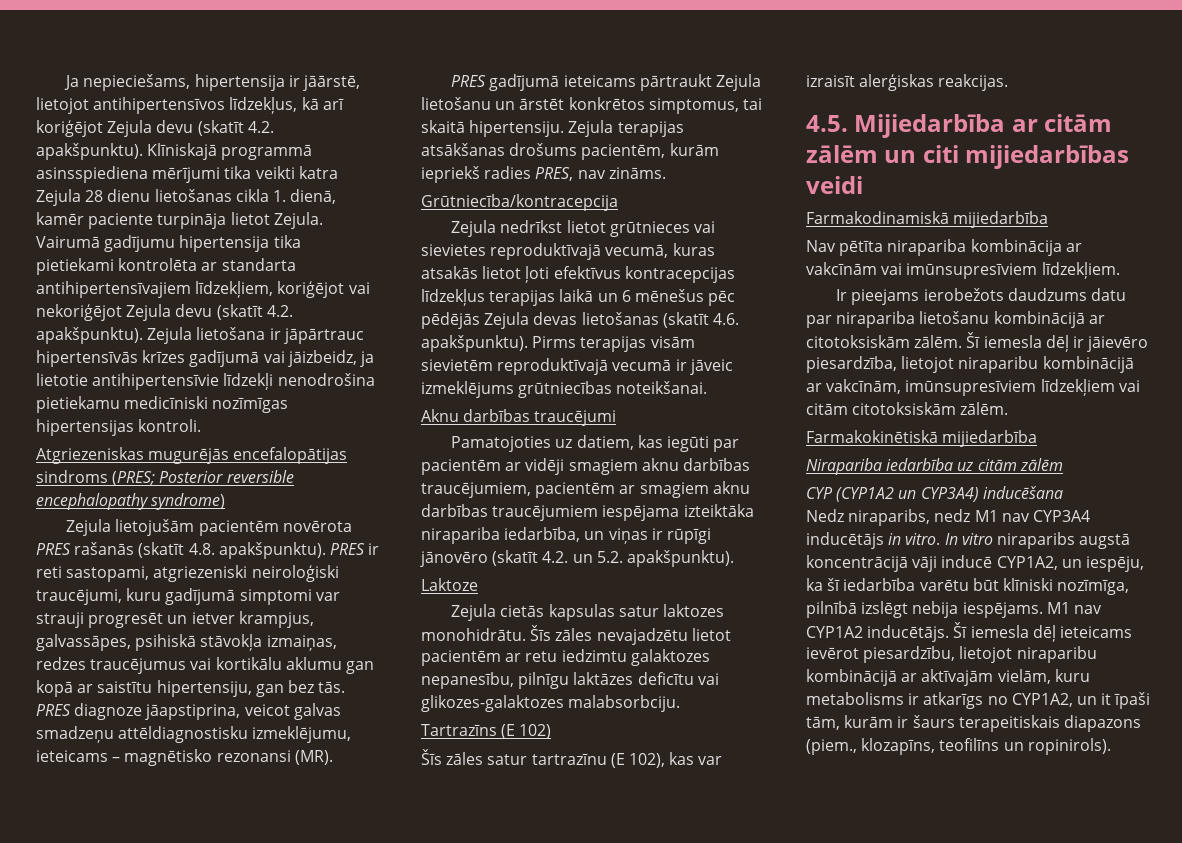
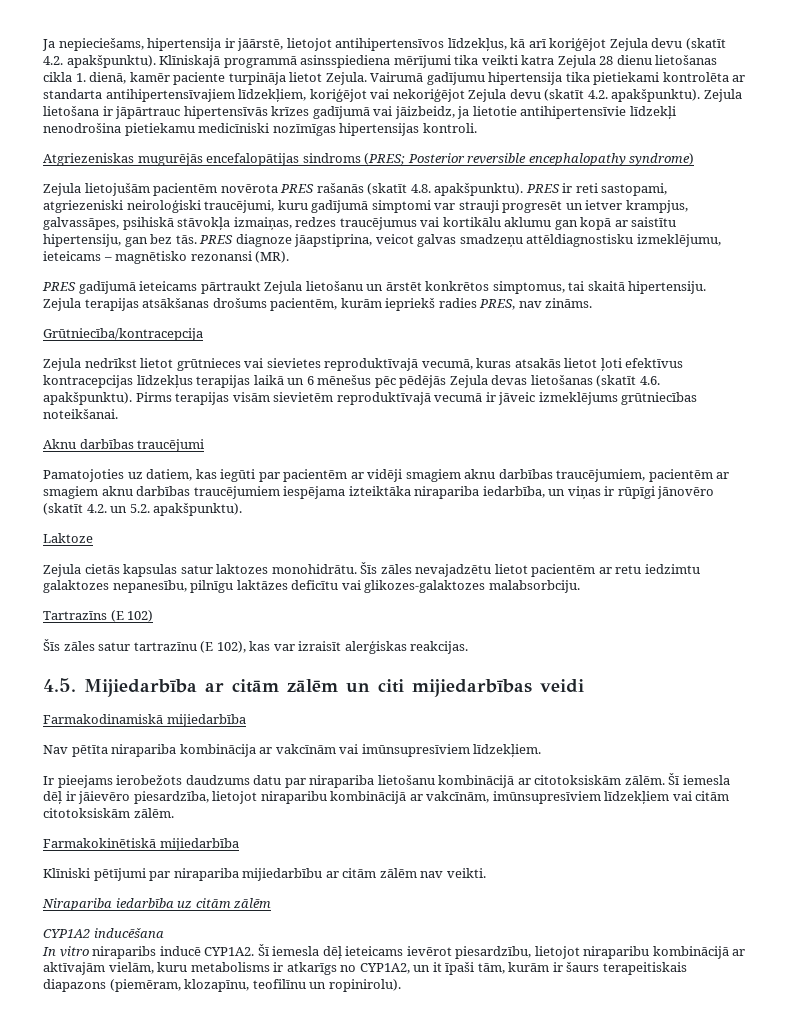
+ Klīniski pētījumi par nirapariba mijiedarbību ar citām zālēm nav veikti.
- CYP (CYP1A2 un CYP3A4) inducēšana
- Nedz niraparibs, nedz M1 nav CYP3A4 inducētājs in vitro. In vitro niraparibs augstā koncentrācijā vāji inducē CYP1A2, un iespēju, ka šī iedarbība varētu būt klīniski nozīmīga, pilnībā izslēgt nebija iespējams. M1 nav CYP1A2 inducētājs.
+ CYP1A2 inducēšana
+ In vitro niraparibs inducē CYP1A2.
- Šī iemesla dēļ ieteicams ievērot piesardzību, lietojot niraparibu kombinācijā ar aktīvajām vielām, kuru metabolisms ir atkarīgs no CYP1A2, un it īpaši tām, kurām ir šaurs terapeitiskais diapazons (piem., klozapīns, teofilīns un ropinirols).
+ Šī iemesla dēļ ieteicams ievērot piesardzību, lietojot niraparibu kombinācijā ar aktīvajām vielām, kuru metabolisms ir atkarīgs no CYP1A2, un it īpaši tām, kurām ir šaurs terapeitiskais diapazons (piemēram, klozapīnu, teofilīnu un ropinirolu).

